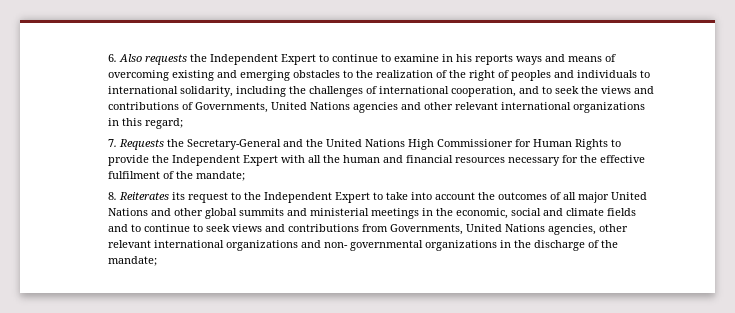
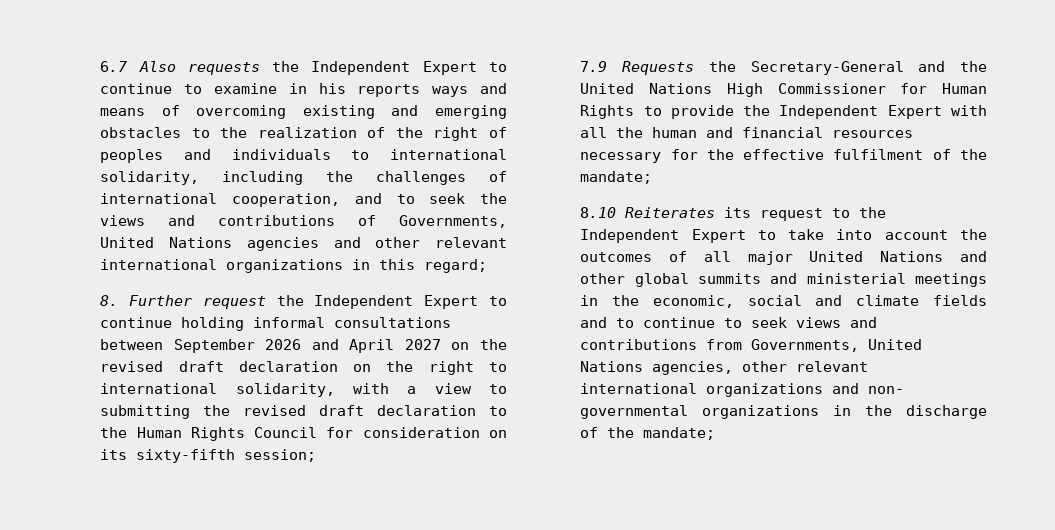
- 6. Also requests the Independent Expert to continue to examine in his reports ways and means of overcoming existing and emerging obstacles to the realization of the right of peoples and individuals to international solidarity, including the challenges of international cooperation, and to seek the views and contributions of Governments, United Nations agencies and other relevant international organizations in this regard;
+ 6.7 Also requests the Independent Expert to continue to examine in his reports ways and means of overcoming existing and emerging obstacles to the realization of the right of peoples and individuals to international solidarity, including the challenges of international cooperation, and to seek the views and contributions of Governments, United Nations agencies and other relevant international organizations in this regard;
- 7. Requests the Secretary-General and the United Nations High Commissioner for Human Rights to provide the Independent Expert with all the human and financial resources necessary for the effective fulfilment of the mandate;
+ 8. Further request the Independent Expert to continue holding informal consultations between September 2026 and April 2027 on the revised draft declaration on the right to international solidarity, with a view to submitting the revised draft declaration to the Human Rights Council for consideration on its sixty-fifth session;
+ 7.9 Requests the Secretary-General and the United Nations High Commissioner for Human Rights to provide the Independent Expert with all the human and financial resources necessary for the effective fulfilment of the mandate;
- 8. Reiterates its request to the Independent Expert to take into account the outcomes of all major United Nations and other global summits and ministerial meetings in the economic, social and climate fields and to continue to seek views and contributions from Governments, United Nations agencies, other relevant international organizations and non- governmental organizations in the discharge of the mandate;
+ 8.10 Reiterates its request to the Independent Expert to take into account the outcomes of all major United Nations and other global summits and ministerial meetings in the economic, social and climate fields and to continue to seek views and contributions from Governments, United Nations agencies, other relevant international organizations and non- governmental organizations in the discharge of the mandate;

